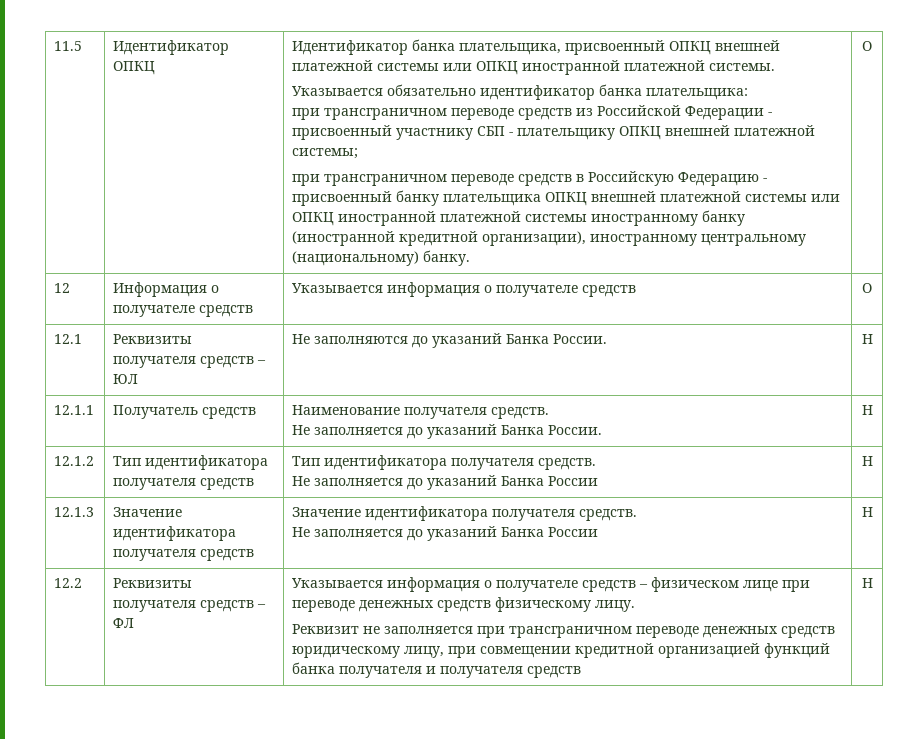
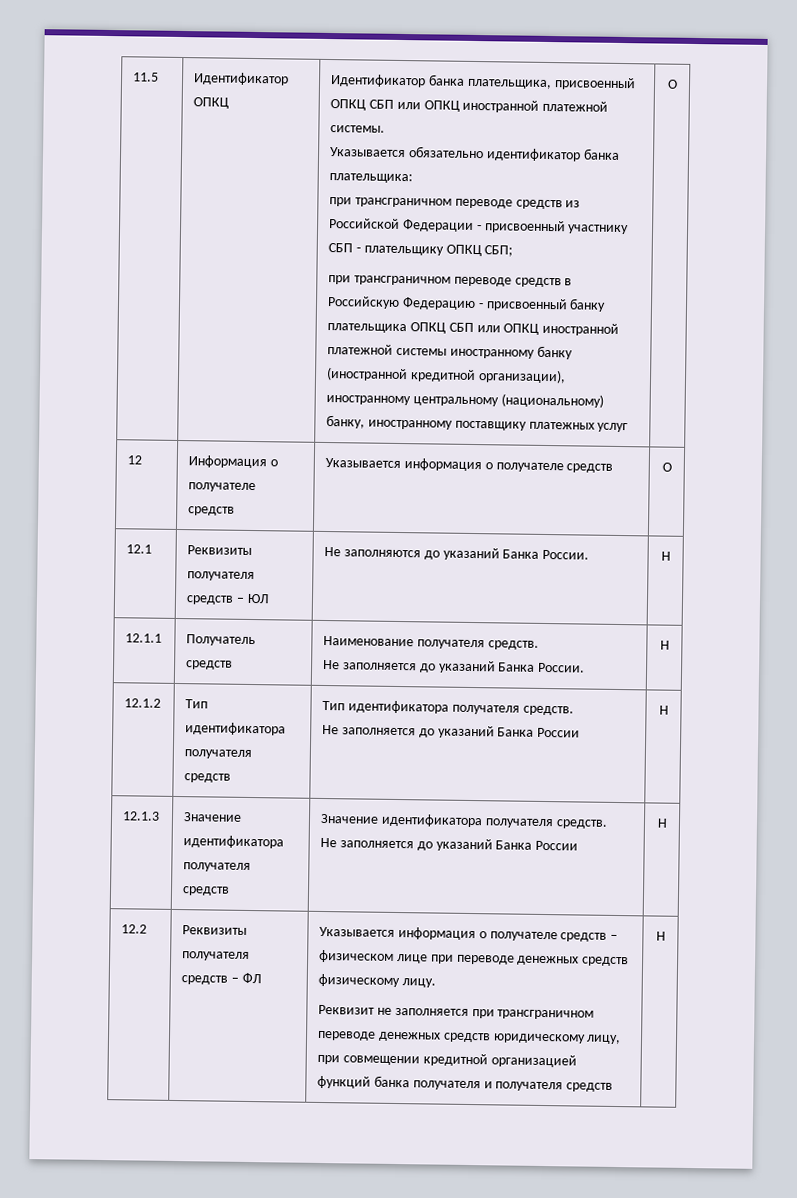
- Идентификатор банка плательщика, присвоенный ОПКЦ внешней платежной системы или ОПКЦ иностранной платежной системы.
+ Идентификатор банка плательщика, присвоенный ОПКЦ СБП или ОПКЦ иностранной платежной системы.
- при трансграничном переводе средств из Российской Федерации - присвоенный участнику СБП - плательщику ОПКЦ внешней платежной системы;
+ при трансграничном переводе средств из Российской Федерации - присвоенный участнику СБП - плательщику ОПКЦ СБП;
- при трансграничном переводе средств в Российскую Федерацию - присвоенный банку плательщика ОПКЦ внешней платежной системы или ОПКЦ иностранной платежной системы иностранному банку (иностранной кредитной организации), иностранному центральному (национальному) банку.
+ при трансграничном переводе средств в Российскую Федерацию - присвоенный банку плательщика ОПКЦ СБП или ОПКЦ иностранной платежной системы иностранному банку (иностранной кредитной организации), иностранному центральному (национальному) банку, иностранному поставщику платежных услуг

